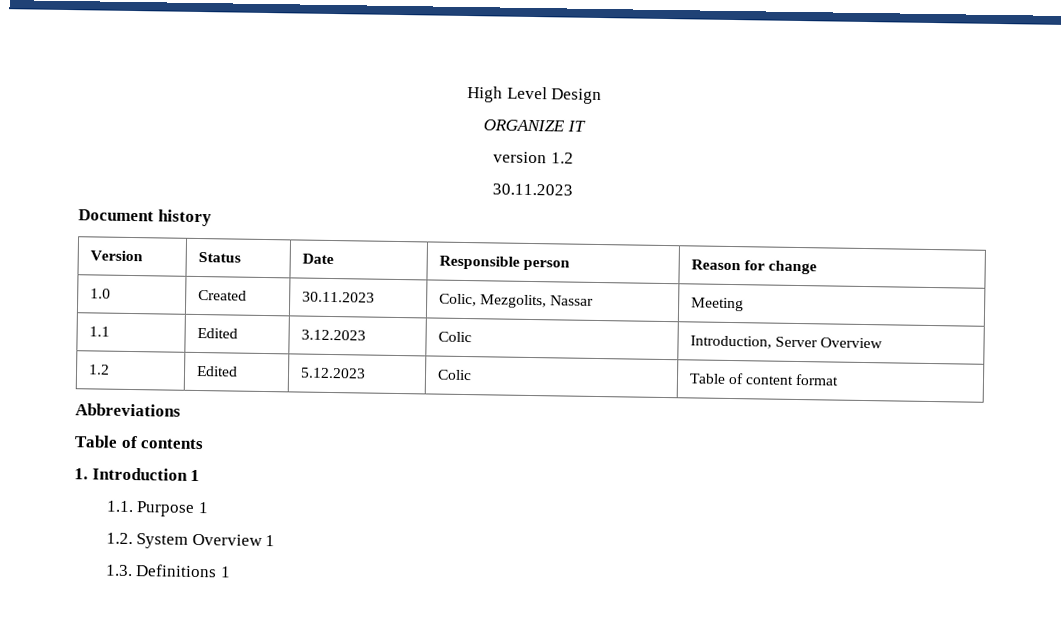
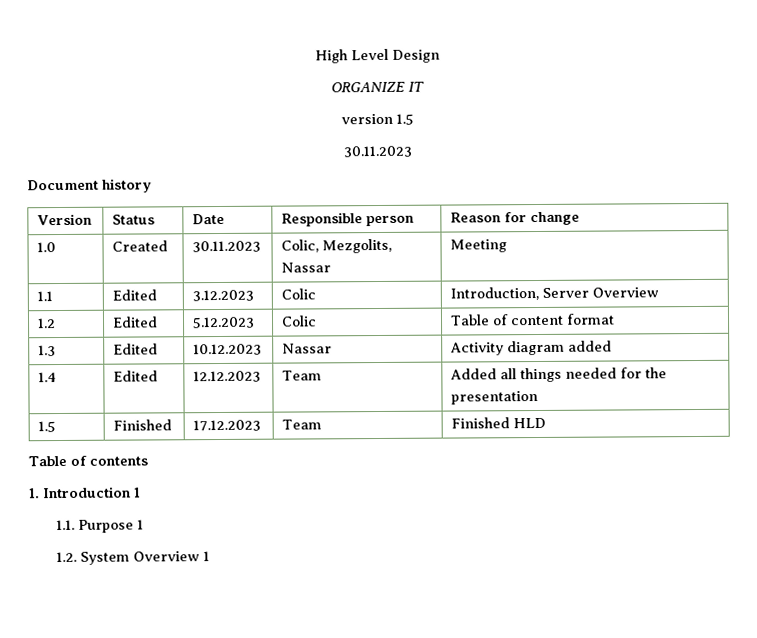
- version 1.2
+ version 1.5
- Abbreviations
+ 1.3 | Edited | 10.12.2023 | Nassar | Activity diagram added
+ 1.4 | Edited | 12.12.2023 | Team | Added all things needed for the presentation
+ 1.5 | Finished | 17.12.2023 | Team | Finished HLD
- 1.3. Definitions 1

